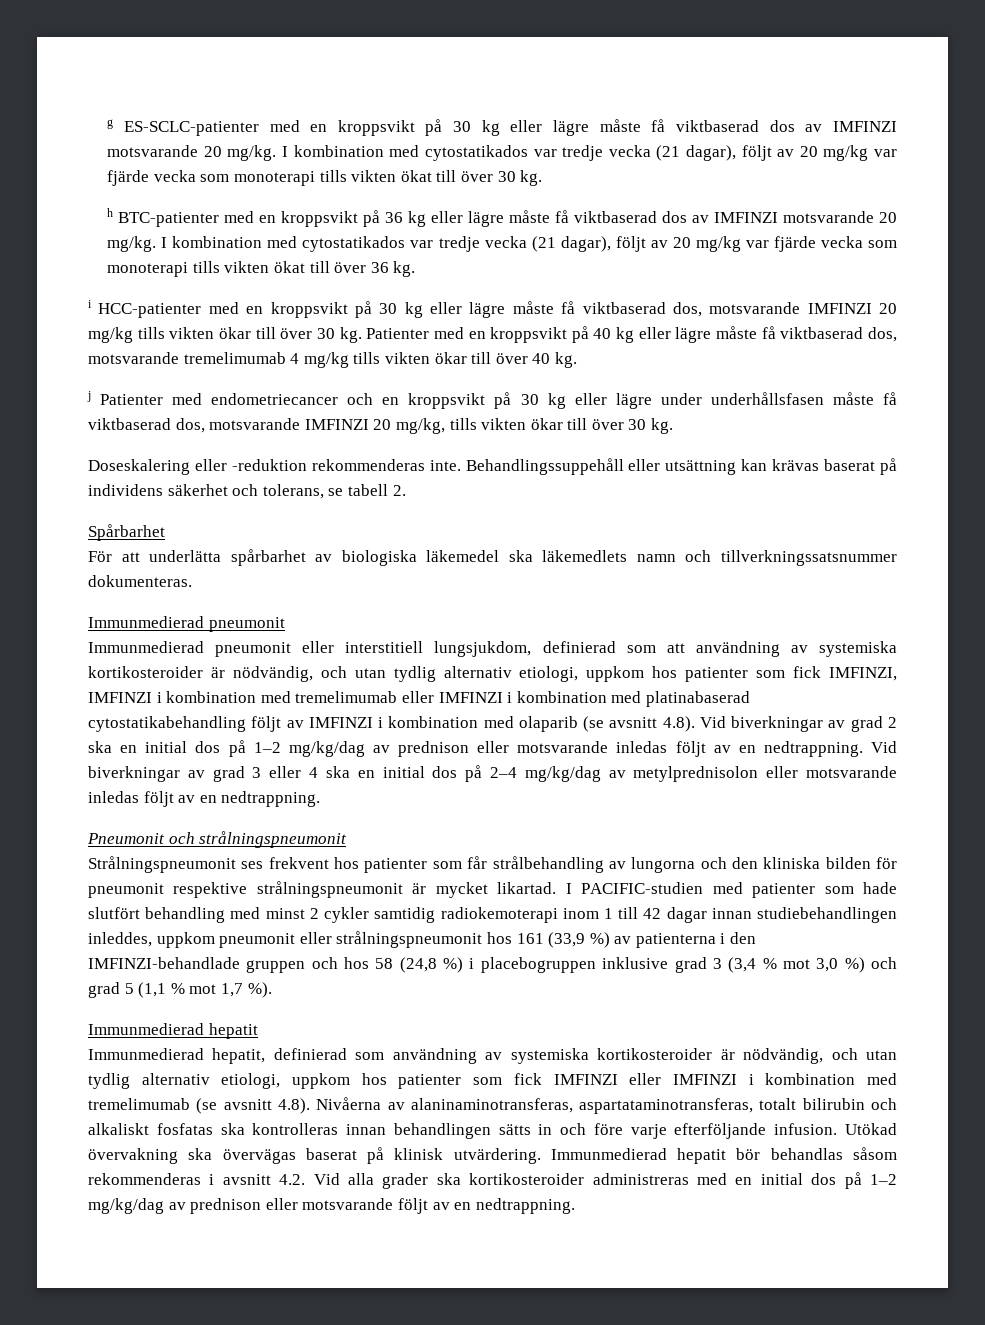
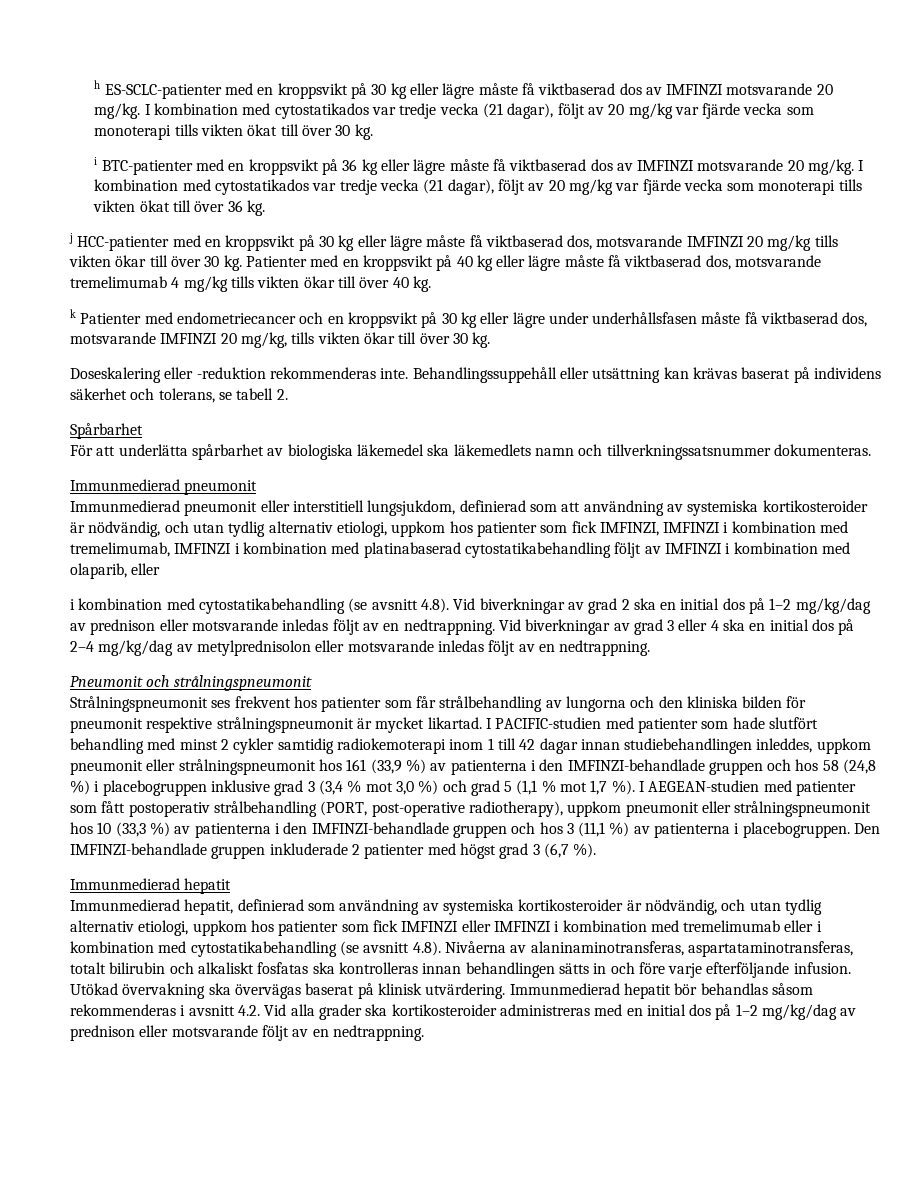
- g ES-SCLC-patienter med en kroppsvikt på 30 kg eller lägre måste få viktbaserad dos av IMFINZI motsvarande 20 mg/kg.
+ h ES-SCLC-patienter med en kroppsvikt på 30 kg eller lägre måste få viktbaserad dos av IMFINZI motsvarande 20 mg/kg.
- h BTC-patienter med en kroppsvikt på 36 kg eller lägre måste få viktbaserad dos av IMFINZI motsvarande 20 mg/kg.
+ i BTC-patienter med en kroppsvikt på 36 kg eller lägre måste få viktbaserad dos av IMFINZI motsvarande 20 mg/kg.
- i HCC-patienter med en kroppsvikt på 30 kg eller lägre måste få viktbaserad dos, motsvarande IMFINZI 20 mg/kg tills vikten ökar till över 30 kg.
+ j HCC-patienter med en kroppsvikt på 30 kg eller lägre måste få viktbaserad dos, motsvarande IMFINZI 20 mg/kg tills vikten ökar till över 30 kg.
- j Patienter med endometriecancer och en kroppsvikt på 30 kg eller lägre under underhållsfasen måste få viktbaserad dos, motsvarande IMFINZI 20 mg/kg, tills vikten ökar till över 30 kg.
+ k Patienter med endometriecancer och en kroppsvikt på 30 kg eller lägre under underhållsfasen måste få viktbaserad dos, motsvarande IMFINZI 20 mg/kg, tills vikten ökar till över 30 kg.
- Immunmedierad pneumonit eller interstitiell lungsjukdom, definierad som att användning av systemiska kortikosteroider är nödvändig, och utan tydlig alternativ etiologi, uppkom hos patienter som fick IMFINZI, IMFINZI i kombination med tremelimumab eller IMFINZI i kombination med platinabaserad cytostatikabehandling följt av IMFINZI i kombination med olaparib (se avsnitt 4.8). Vid biverkningar av grad 2 ska en initial dos på 1–2 mg/kg/dag av prednison eller motsvarande inledas följt av en nedtrappning.
+ Immunmedierad pneumonit eller interstitiell lungsjukdom, definierad som att användning av systemiska kortikosteroider är nödvändig, och utan tydlig alternativ etiologi, uppkom hos patienter som fick IMFINZI, IMFINZI i kombination med tremelimumab, IMFINZI i kombination med platinabaserad cytostatikabehandling följt av IMFINZI i kombination med olaparib, eller
+ i kombination med cytostatikabehandling (se avsnitt 4.8). Vid biverkningar av grad 2 ska en initial dos på 1–2 mg/kg/dag av prednison eller motsvarande inledas följt av en nedtrappning.
+ I AEGEAN-studien med patienter som fått postoperativ strålbehandling (PORT, post-operative radiotherapy), uppkom pneumonit eller strålningspneumonit hos 10 (33,3 %) av patienterna i den IMFINZI-behandlade gruppen och hos 3 (11,1 %) av patienterna i placebogruppen. Den IMFINZI-behandlade gruppen inkluderade 2 patienter med högst grad 3 (6,7 %).
- Immunmedierad hepatit, definierad som användning av systemiska kortikosteroider är nödvändig, och utan tydlig alternativ etiologi, uppkom hos patienter som fick IMFINZI eller IMFINZI i kombination med tremelimumab (se avsnitt 4.8). Nivåerna av alaninaminotransferas, aspartataminotransferas, totalt bilirubin och alkaliskt fosfatas ska kontrolleras innan behandlingen sätts in och före varje efterföljande infusion.
+ Immunmedierad hepatit, definierad som användning av systemiska kortikosteroider är nödvändig, och utan tydlig alternativ etiologi, uppkom hos patienter som fick IMFINZI eller IMFINZI i kombination med tremelimumab eller i kombination med cytostatikabehandling (se avsnitt 4.8). Nivåerna av alaninaminotransferas, aspartataminotransferas, totalt bilirubin och alkaliskt fosfatas ska kontrolleras innan behandlingen sätts in och före varje efterföljande infusion.

